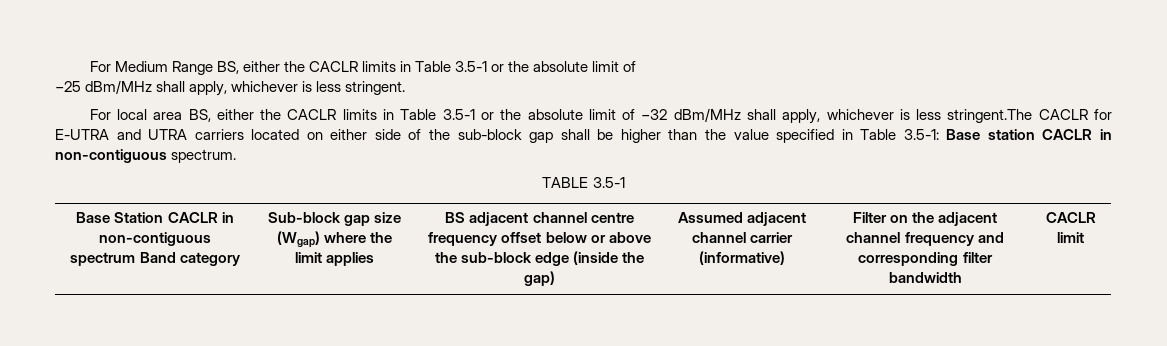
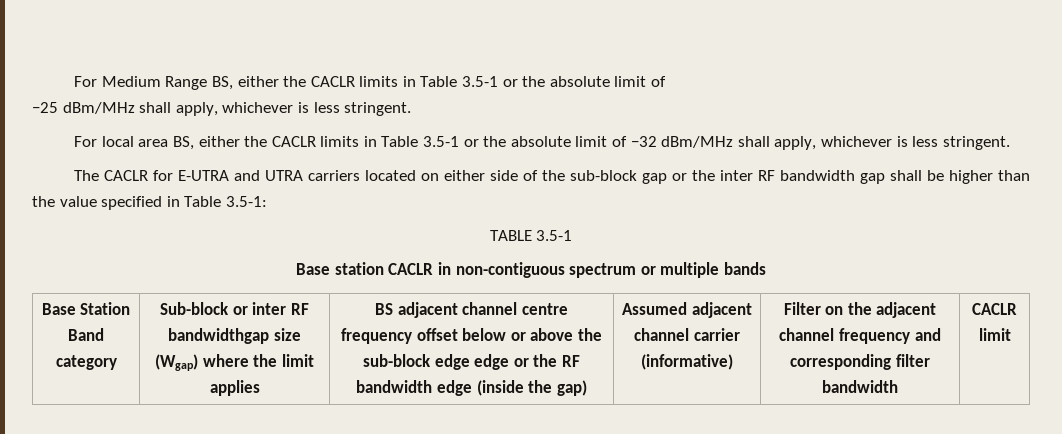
- For local area BS, either the CACLR limits in Table 3.5-1 or the absolute limit of −32 dBm/MHz shall apply, whichever is less stringent.The CACLR for E-UTRA and UTRA carriers located on either side of the sub-block gap shall be higher than the value specified in Table 3.5-1: Base station CACLR in non-contiguous spectrum.
+ For local area BS, either the CACLR limits in Table 3.5-1 or the absolute limit of −32 dBm/MHz shall apply, whichever is less stringent.
+ The CACLR for E-UTRA and UTRA carriers located on either side of the sub-block gap or the inter RF bandwidth gap shall be higher than the value specified in Table 3.5-1:
  TABLE 3.5-1
- Base Station CACLR in non-contiguous spectrum Band category
+ Base station CACLR in non-contiguous spectrum or multiple bands
+ Base Station Band category
- Sub-block gap size (Wgap) where the limit applies
+ Sub-block or inter RF bandwidthgap size (Wgap) where the limit applies
- BS adjacent channel centre frequency offset below or above the sub-block edge (inside the gap)
+ BS adjacent channel centre frequency offset below or above the sub-block edge edge or the RF bandwidth edge (inside the gap)

